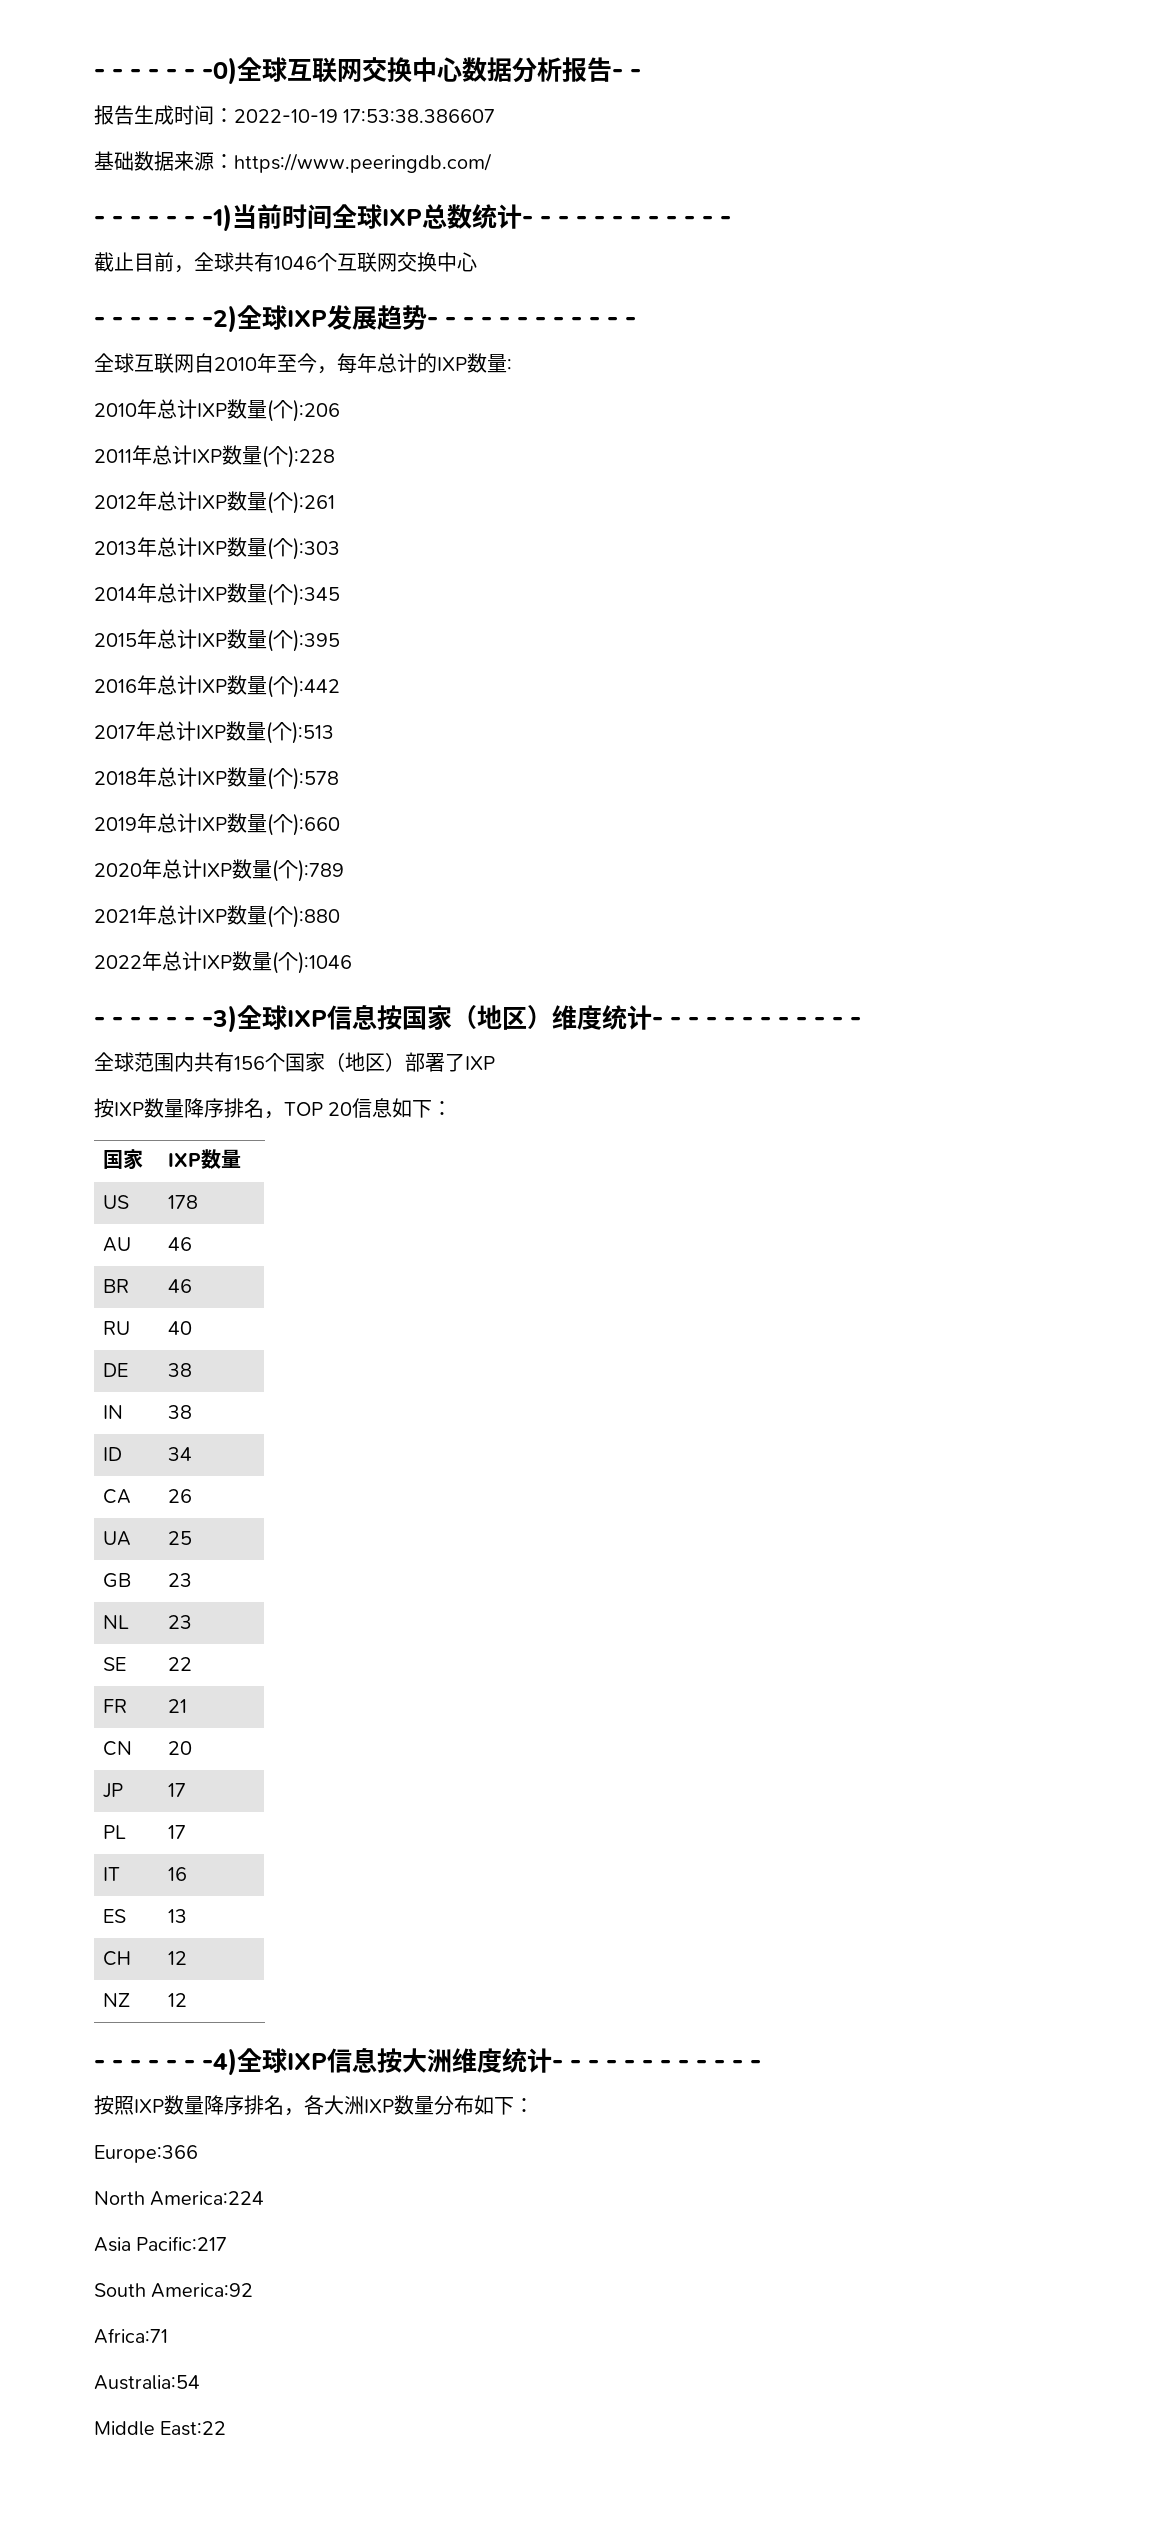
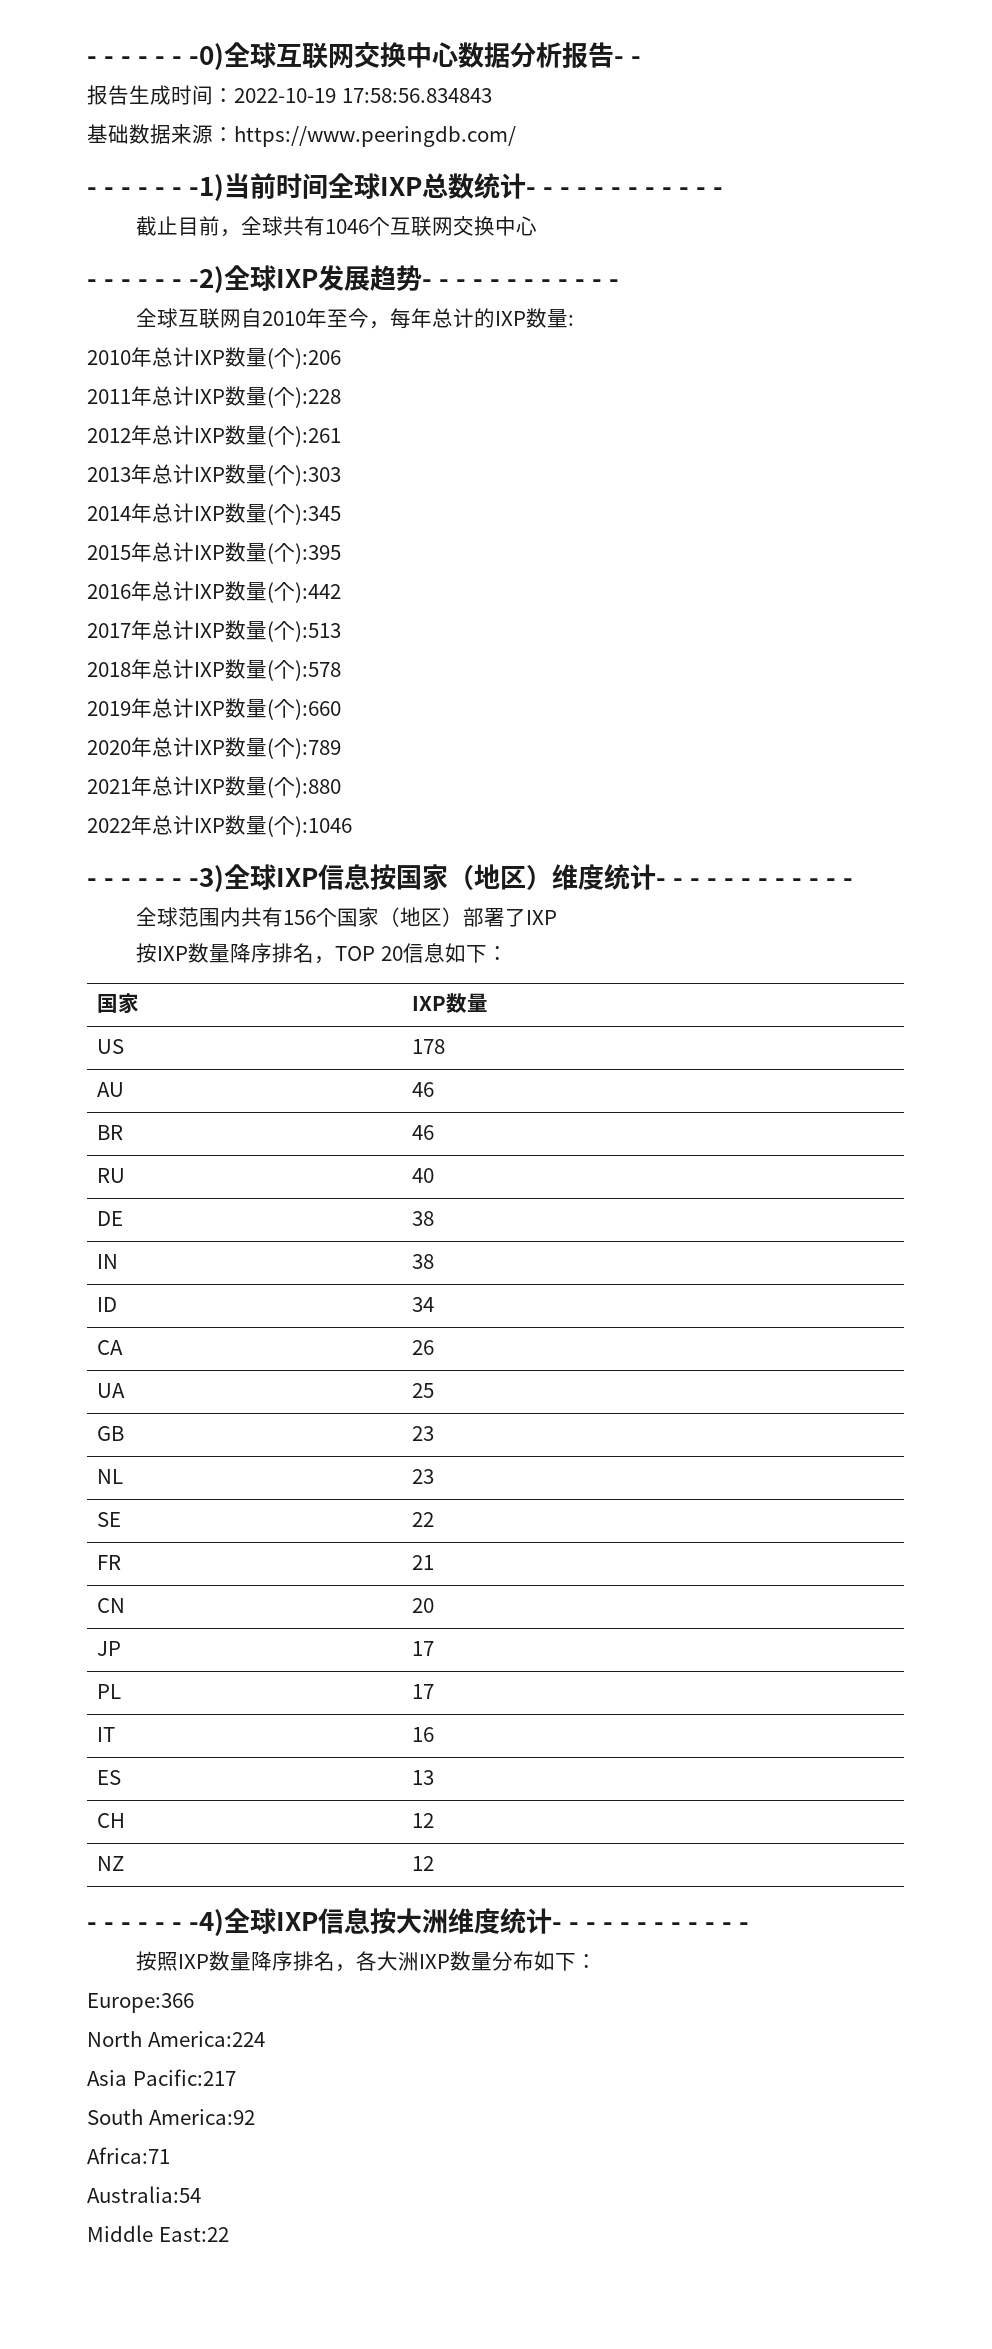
- 报告生成时间：2022-10-19 17:53:38.386607
+ 报告生成时间：2022-10-19 17:58:56.834843

